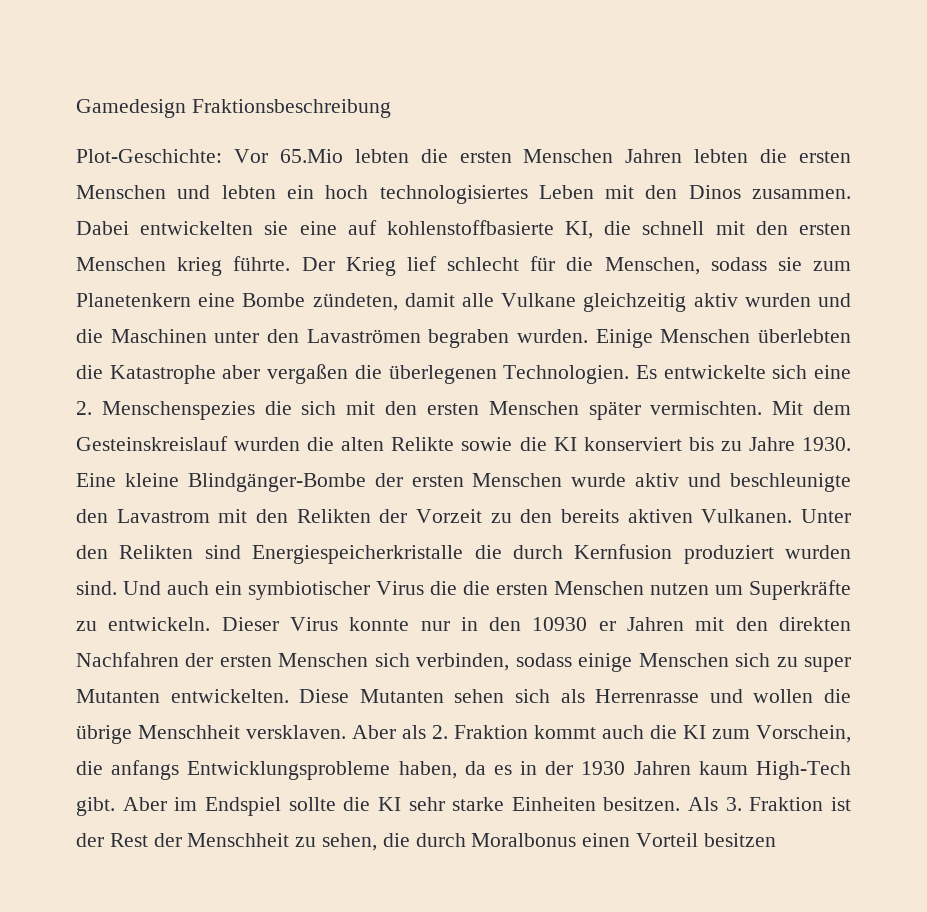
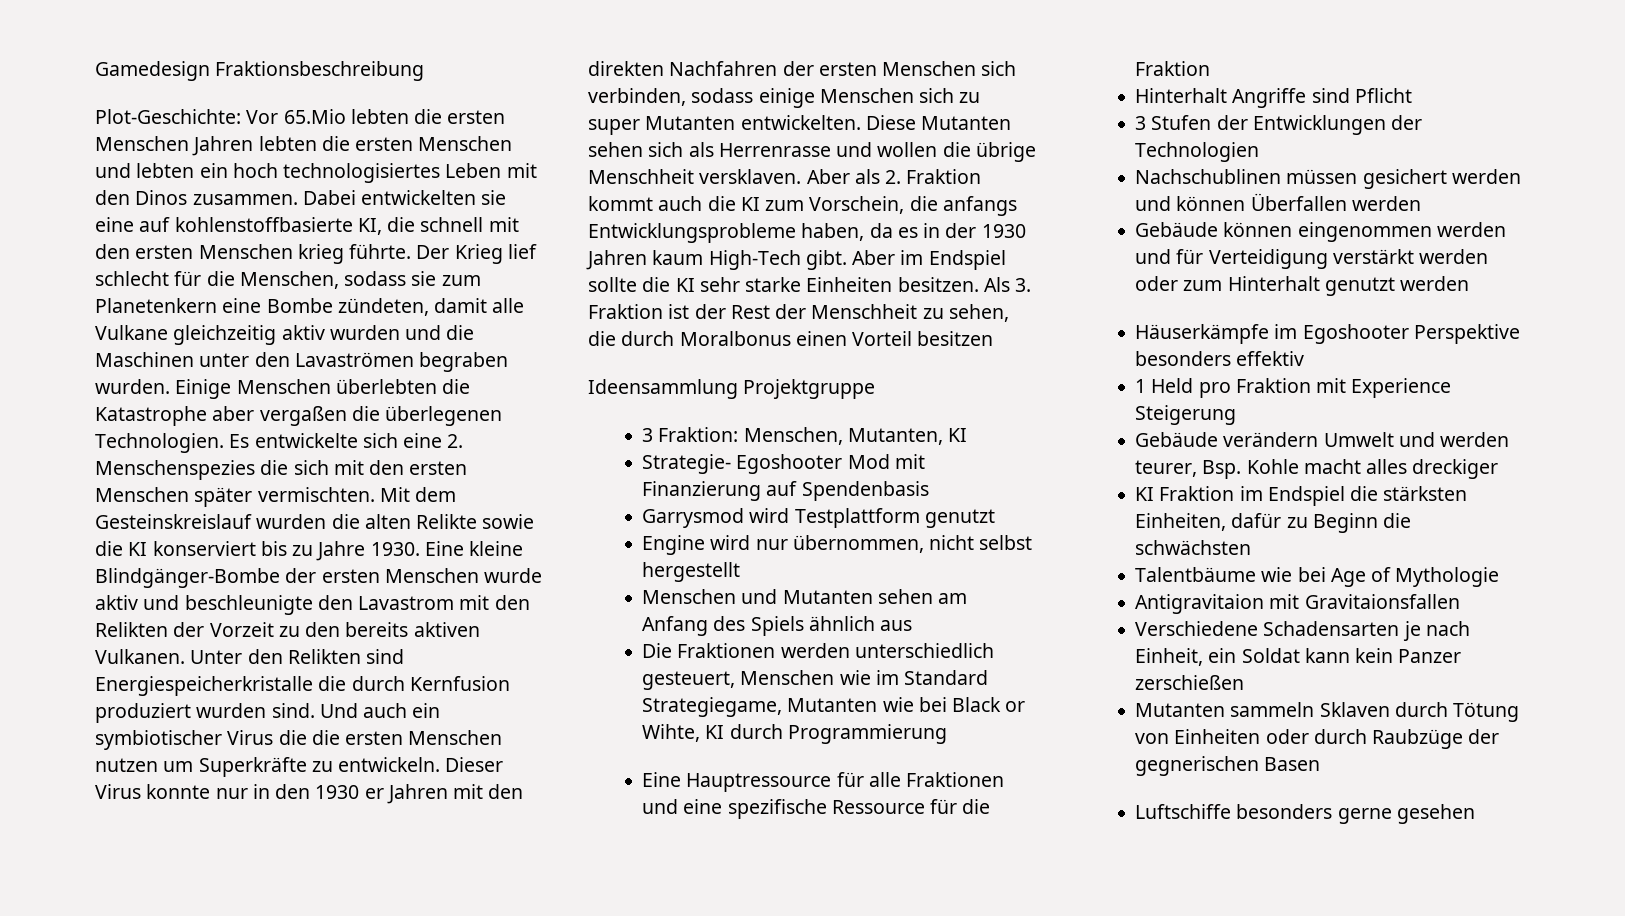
- Dieser Virus konnte nur in den 10930 er Jahren mit den direkten Nachfahren der ersten Menschen sich verbinden, sodass einige Menschen sich zu super Mutanten entwickelten.
+ Dieser Virus konnte nur in den 1930 er Jahren mit den direkten Nachfahren der ersten Menschen sich verbinden, sodass einige Menschen sich zu super Mutanten entwickelten.
+ Ideensammlung Projektgruppe
+ 3 Fraktion: Menschen, Mutanten, KI
+ Strategie- Egoshooter Mod mit Finanzierung auf Spendenbasis
+ Garrysmod wird Testplattform genutzt
+ Engine wird nur übernommen, nicht selbst hergestellt
+ Menschen und Mutanten sehen am Anfang des Spiels ähnlich aus
+ Die Fraktionen werden unterschiedlich gesteuert, Menschen wie im Standard Strategiegame, Mutanten wie bei Black or Wihte, KI durch Programmierung
+ Eine Hauptressource für alle Fraktionen und eine spezifische Ressource für die Fraktion
+ Hinterhalt Angriffe sind Pflicht
+ 3 Stufen der Entwicklungen der Technologien
+ Nachschublinen müssen gesichert werden und können Überfallen werden
+ Gebäude können eingenommen werden und für Verteidigung verstärkt werden oder zum Hinterhalt genutzt werden
+ Häuserkämpfe im Egoshooter Perspektive besonders effektiv
+ 1 Held pro Fraktion mit Experience Steigerung
+ Gebäude verändern Umwelt und werden teurer, Bsp. Kohle macht alles dreckiger
+ KI Fraktion im Endspiel die stärksten Einheiten, dafür zu Beginn die schwächsten
+ Talentbäume wie bei Age of Mythologie
+ Antigravitaion mit Gravitaionsfallen
+ Verschiedene Schadensarten je nach Einheit, ein Soldat kann kein Panzer zerschießen
+ Mutanten sammeln Sklaven durch Tötung von Einheiten oder durch Raubzüge der gegnerischen Basen
+ Luftschiffe besonders gerne gesehen

